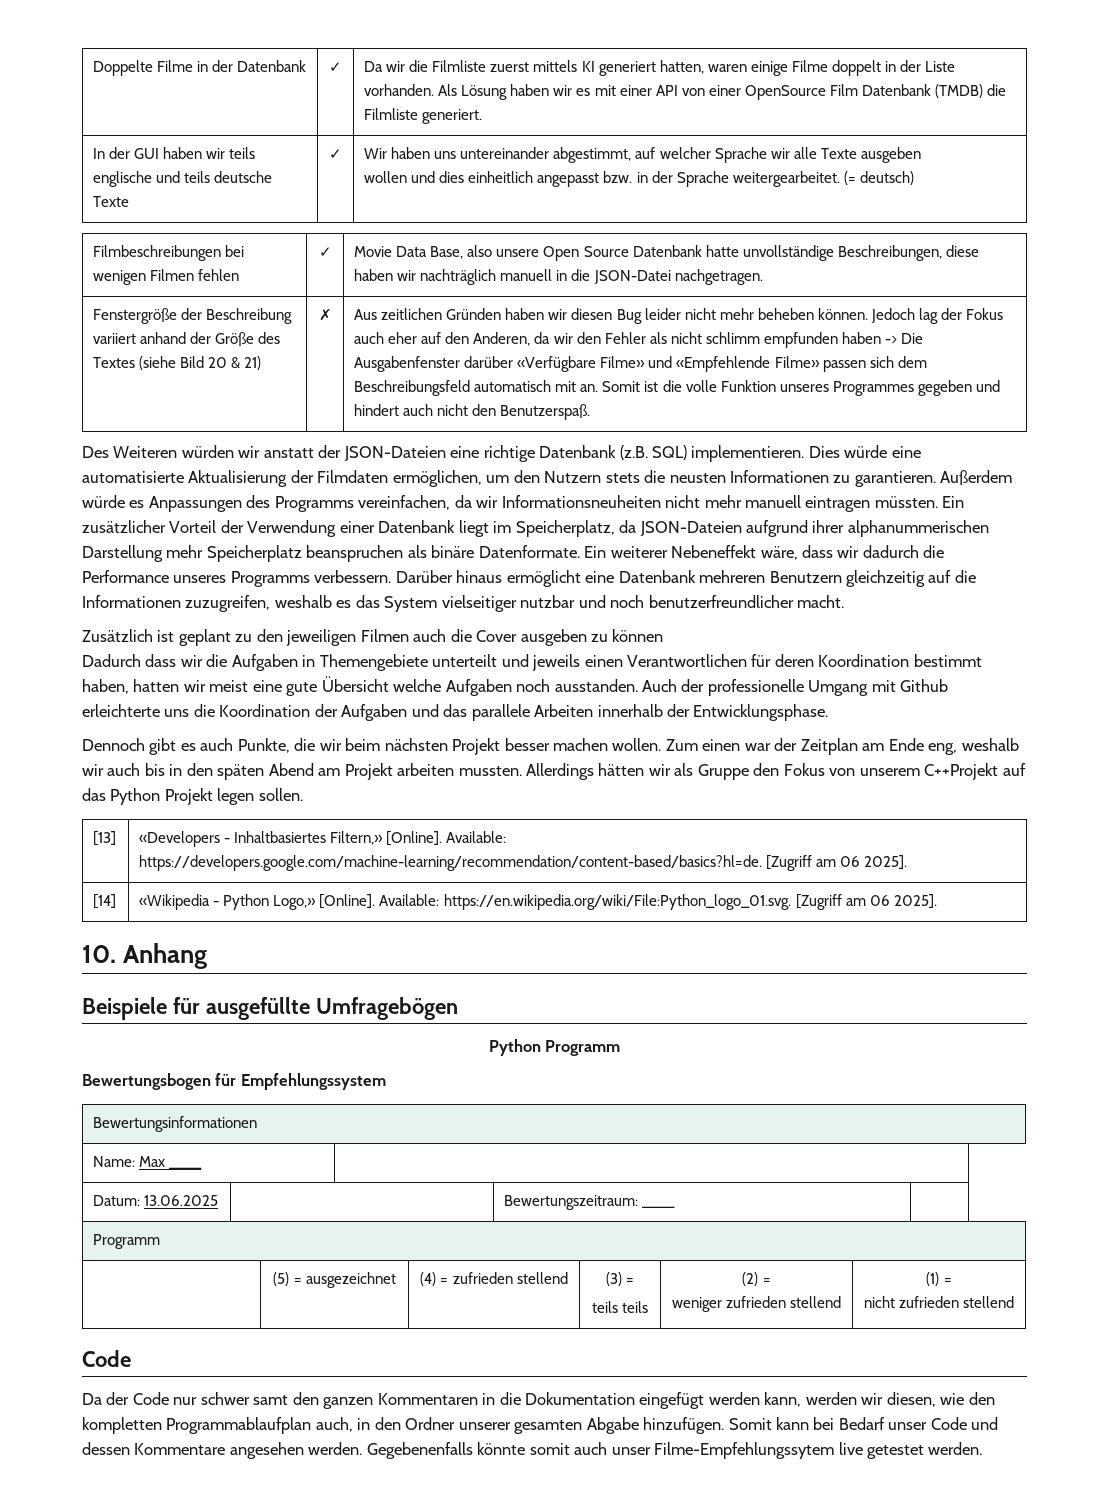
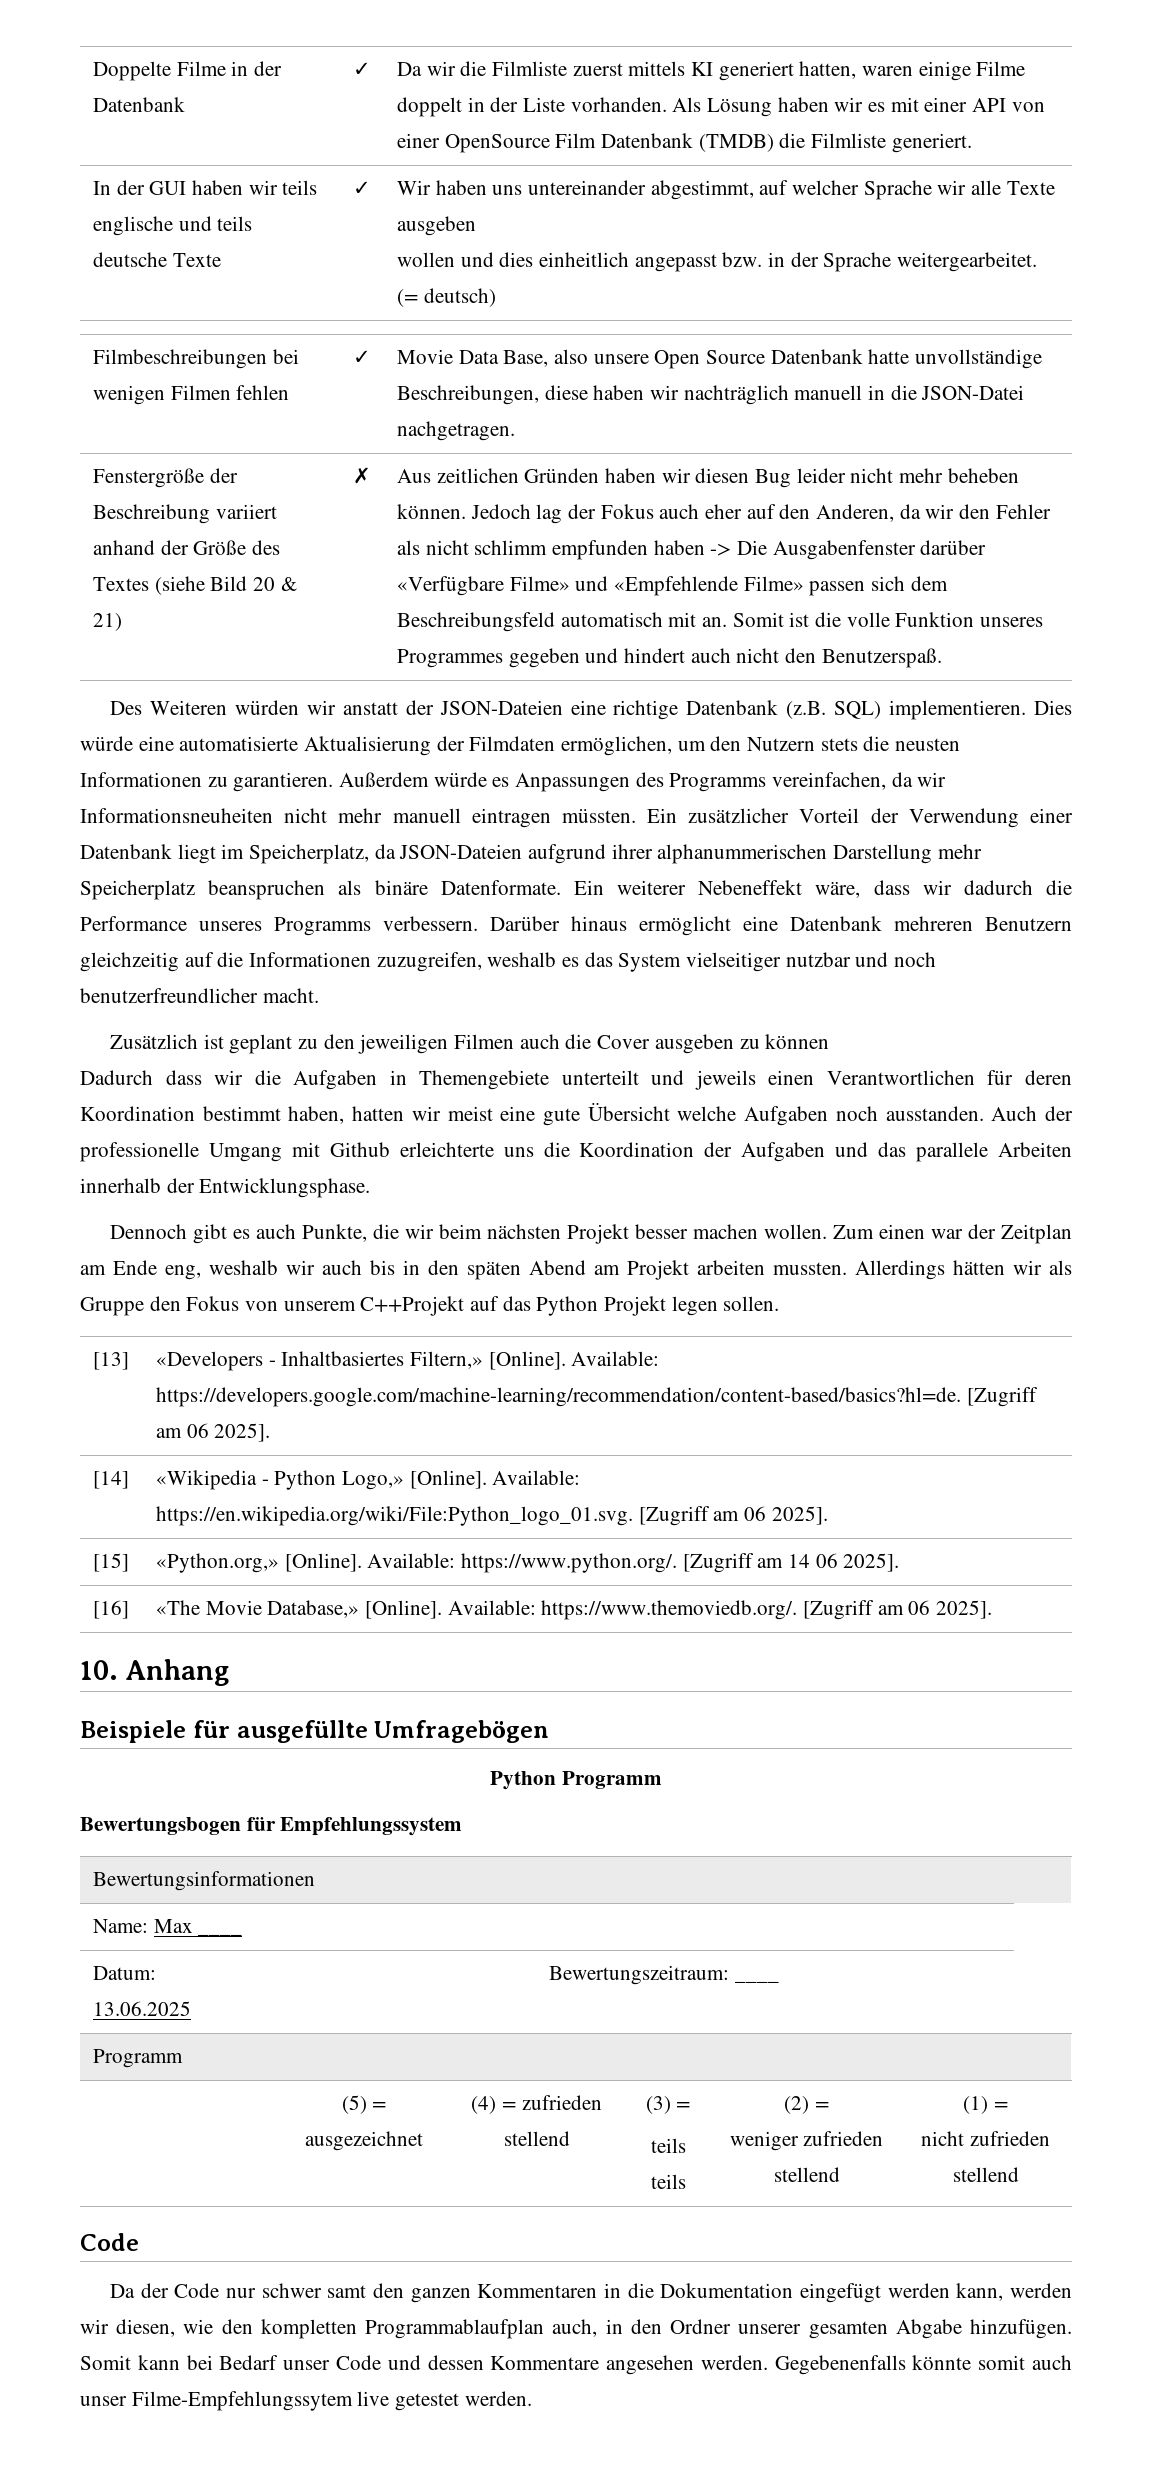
+ [15] | «Python.org,» [Online]. Available: https://www.python.org/. [Zugriff am 14 06 2025].
+ [16] | «The Movie Database,» [Online]. Available: https://www.themoviedb.org/. [Zugriff am 06 2025].

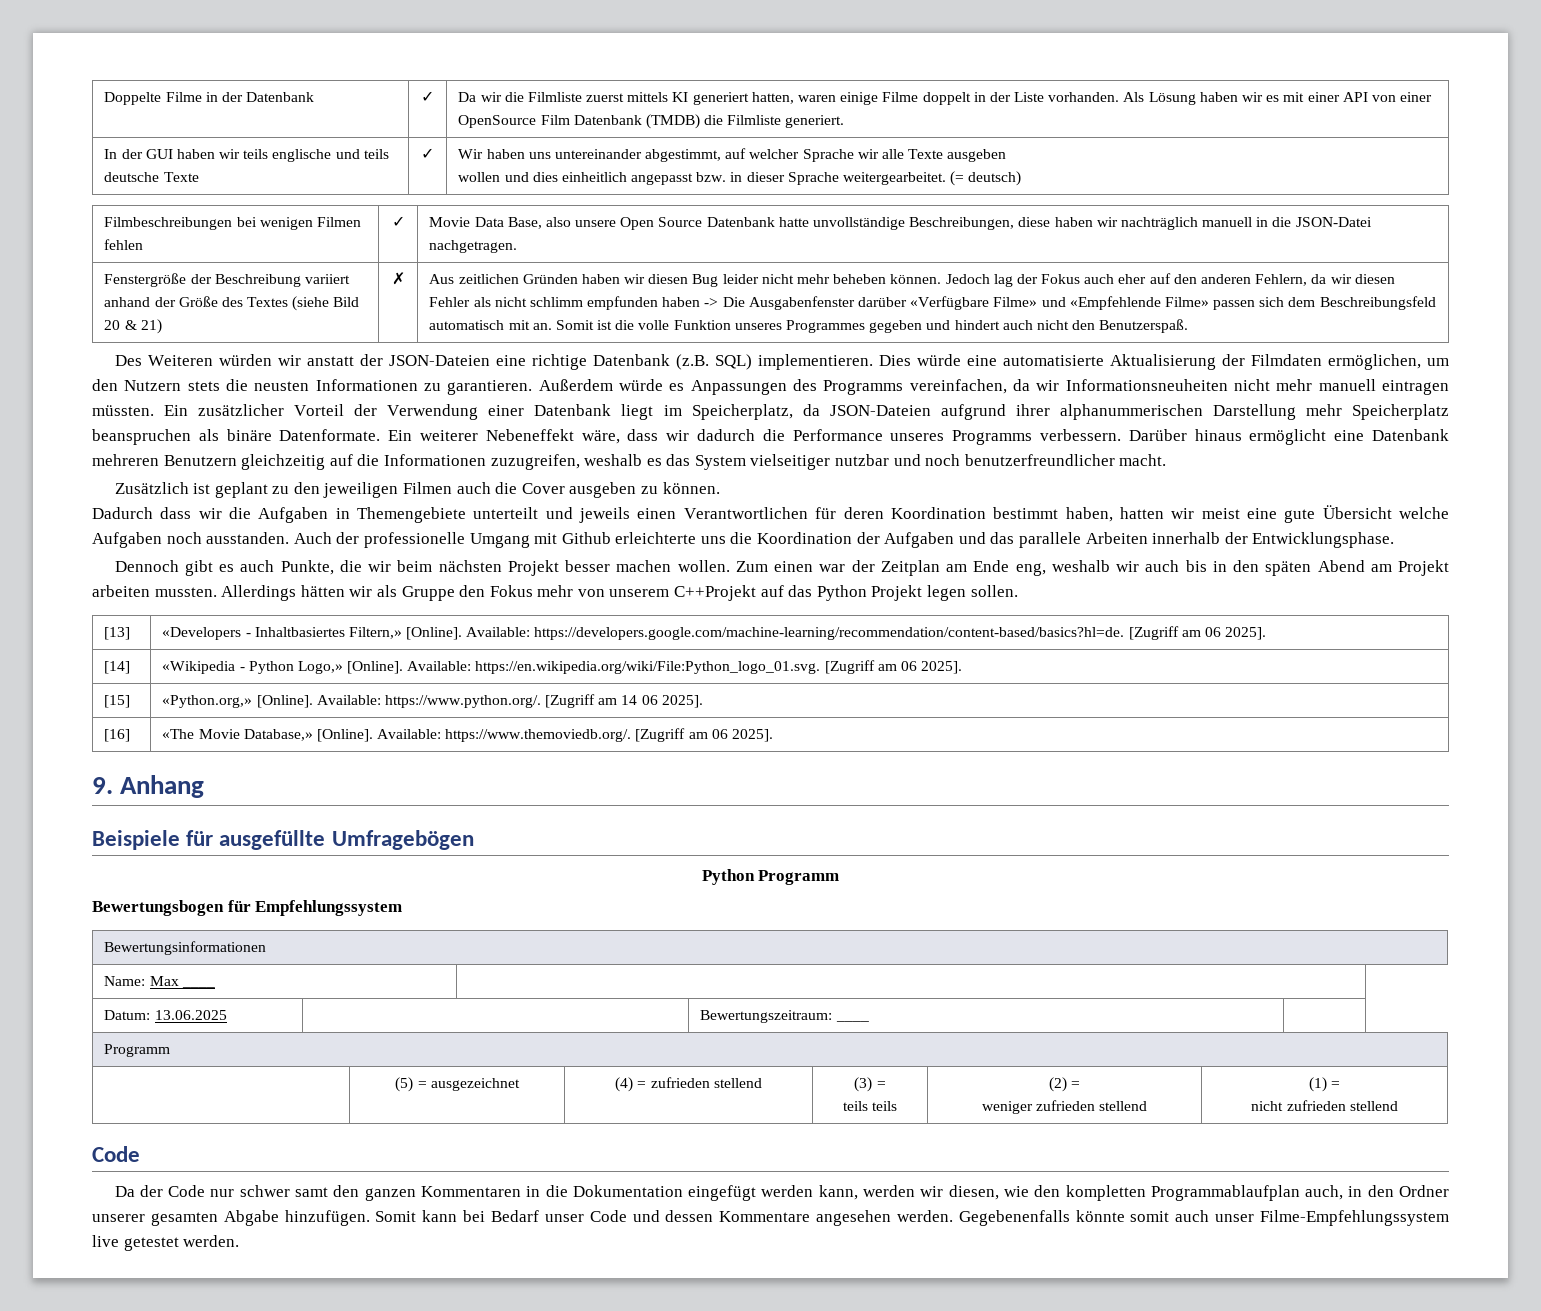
  In der GUI haben wir teils englische und teils deutsche Texte | ✓ | Wir haben uns untereinander abgestimmt, auf welcher Sprache wir alle Texte ausgeben
- wollen und dies einheitlich angepasst bzw. in der Sprache weitergearbeitet. (= deutsch)
+ wollen und dies einheitlich angepasst bzw. in dieser Sprache weitergearbeitet. (= deutsch)
- Jedoch lag der Fokus auch eher auf den Anderen, da wir den Fehler als nicht schlimm empfunden haben -> Die Ausgabenfenster darüber «Verfügbare Filme» und «Empfehlende Filme» passen sich dem Beschreibungsfeld automatisch mit an.
+ Jedoch lag der Fokus auch eher auf den anderen Fehlern, da wir diesen Fehler als nicht schlimm empfunden haben -> Die Ausgabenfenster darüber «Verfügbare Filme» und «Empfehlende Filme» passen sich dem Beschreibungsfeld automatisch mit an.
- Zusätzlich ist geplant zu den jeweiligen Filmen auch die Cover ausgeben zu können
+ Zusätzlich ist geplant zu den jeweiligen Filmen auch die Cover ausgeben zu können.
- Allerdings hätten wir als Gruppe den Fokus von unserem C++Projekt auf das Python Projekt legen sollen.
+ Allerdings hätten wir als Gruppe den Fokus mehr von unserem C++Projekt auf das Python Projekt legen sollen.
- 10. Anhang
+ 9. Anhang
- Gegebenenfalls könnte somit auch unser Filme-Empfehlungssytem live getestet werden.
+ Gegebenenfalls könnte somit auch unser Filme-Empfehlungssystem live getestet werden.

